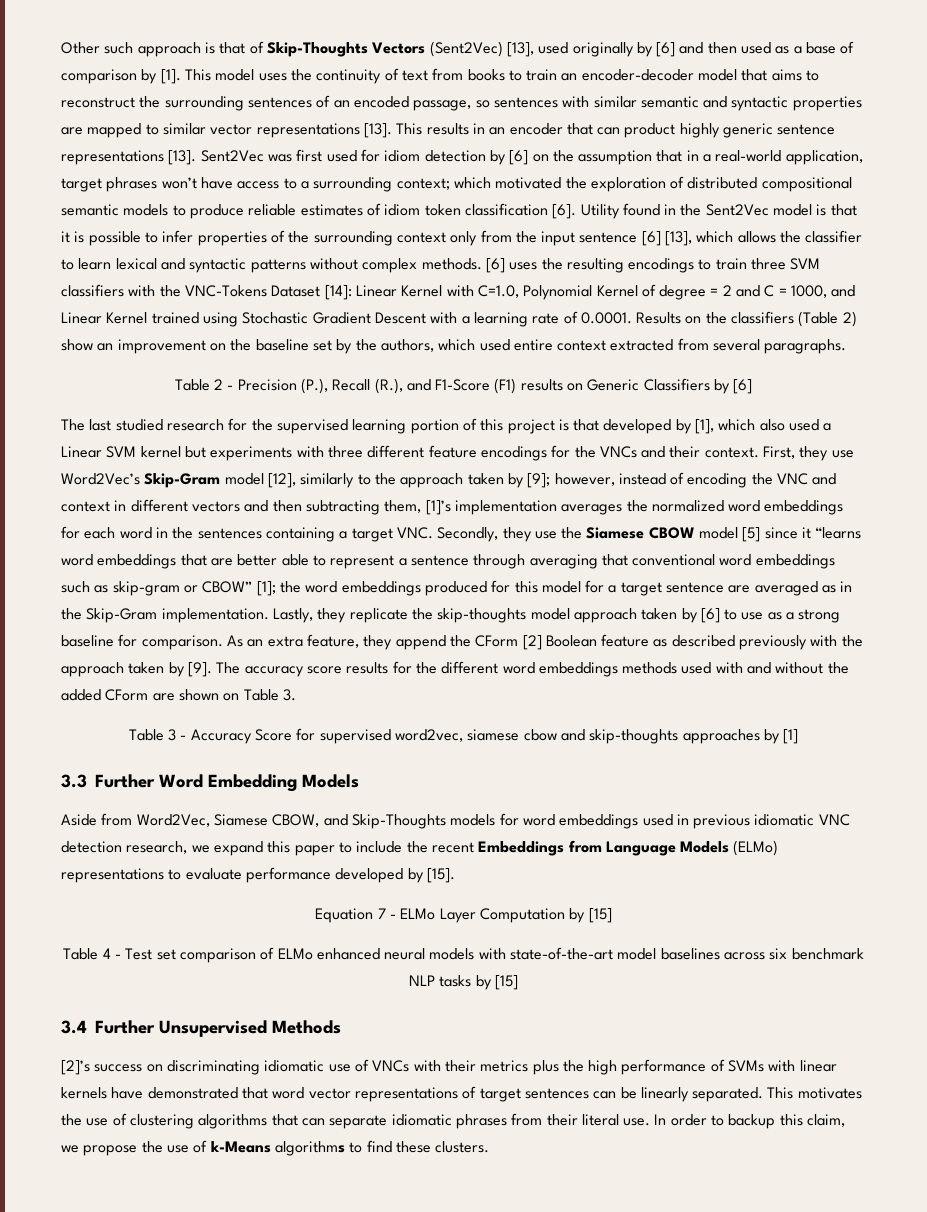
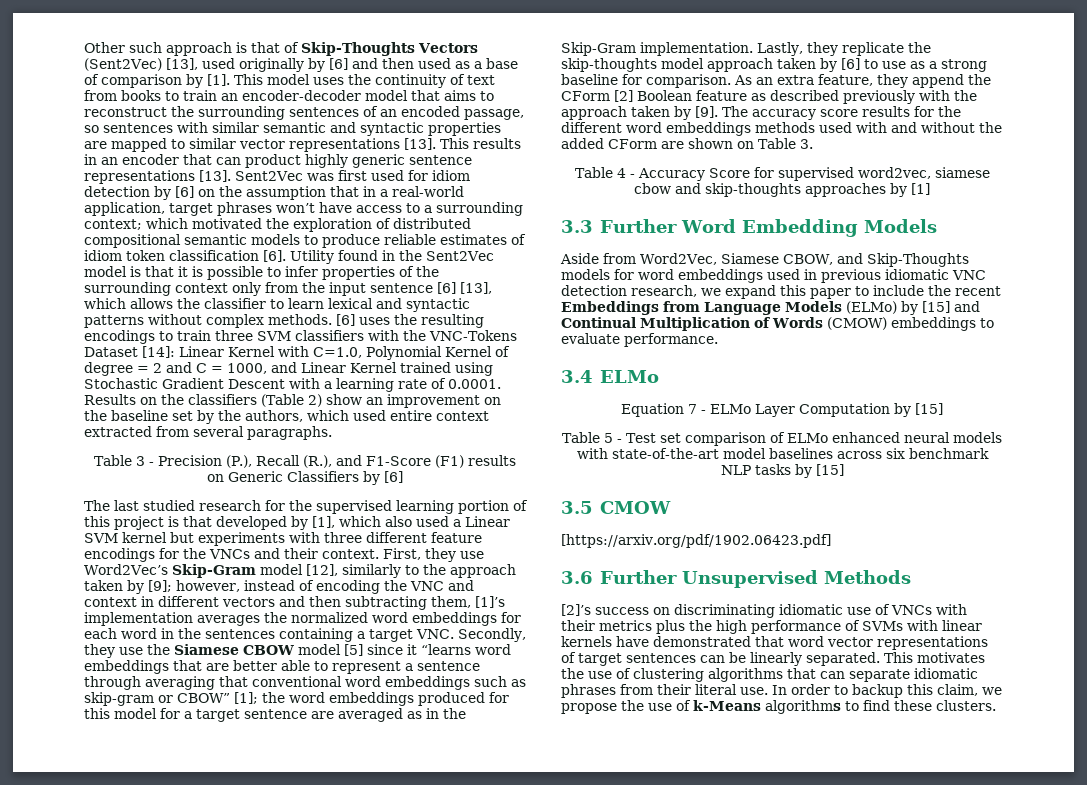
- Table 2 - Precision (P.), Recall (R.), and F1-Score (F1) results on Generic Classifiers by [6]
+ Table 3 - Precision (P.), Recall (R.), and F1-Score (F1) results on Generic Classifiers by [6]
- Table 3 - Accuracy Score for supervised word2vec, siamese cbow and skip-thoughts approaches by [1]
+ Table 4 - Accuracy Score for supervised word2vec, siamese cbow and skip-thoughts approaches by [1]
- Aside from Word2Vec, Siamese CBOW, and Skip-Thoughts models for word embeddings used in previous idiomatic VNC detection research, we expand this paper to include the recent Embeddings from Language Models (ELMo) representations to evaluate performance developed by [15].
+ Aside from Word2Vec, Siamese CBOW, and Skip-Thoughts models for word embeddings used in previous idiomatic VNC detection research, we expand this paper to include the recent Embeddings from Language Models (ELMo) by [15] and Continual Multiplication of Words (CMOW) embeddings to evaluate performance.
+ 3.4 ELMo
- Table 4 - Test set comparison of ELMo enhanced neural models with state-of-the-art model baselines across six benchmark NLP tasks by [15]
+ Table 5 - Test set comparison of ELMo enhanced neural models with state-of-the-art model baselines across six benchmark NLP tasks by [15]
- 3.4 Further Unsupervised Methods
+ 3.5 CMOW
+ [https://arxiv.org/pdf/1902.06423.pdf]
+ 3.6 Further Unsupervised Methods

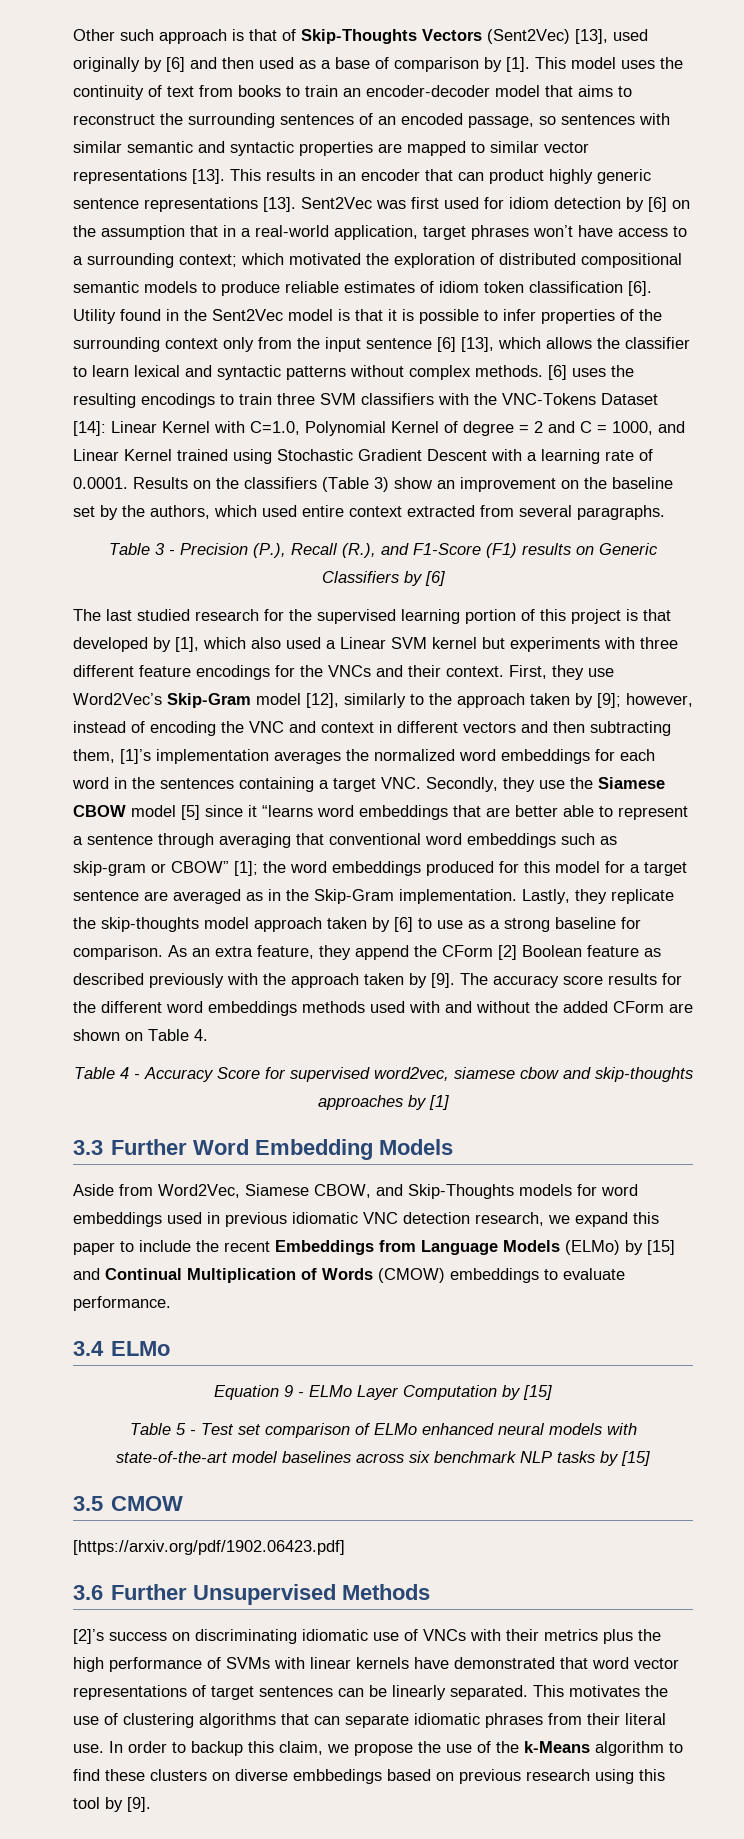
- Linear Kernel with C=1.0, Polynomial Kernel of degree = 2 and C = 1000, and Linear Kernel trained using Stochastic Gradient Descent with a learning rate of 0.0001. Results on the classifiers (Table 2) show an improvement on the baseline set by the authors, which used entire context extracted from several paragraphs.
+ Linear Kernel with C=1.0, Polynomial Kernel of degree = 2 and C = 1000, and Linear Kernel trained using Stochastic Gradient Descent with a learning rate of 0.0001. Results on the classifiers (Table 3) show an improvement on the baseline set by the authors, which used entire context extracted from several paragraphs.
- The accuracy score results for the different word embeddings methods used with and without the added CForm are shown on Table 3.
+ The accuracy score results for the different word embeddings methods used with and without the added CForm are shown on Table 4.
- Equation 7 - ELMo Layer Computation by [15]
+ Equation 9 - ELMo Layer Computation by [15]
- In order to backup this claim, we propose the use of k-Means algorithms to find these clusters.
+ In order to backup this claim, we propose the use of the k-Means algorithm to find these clusters on diverse embbedings based on previous research using this tool by [9].

